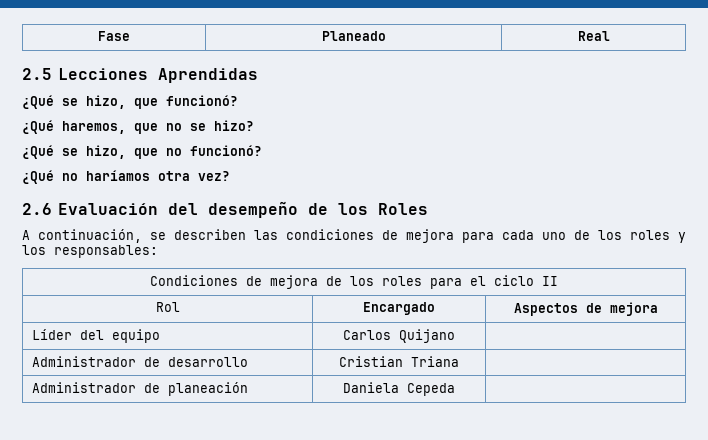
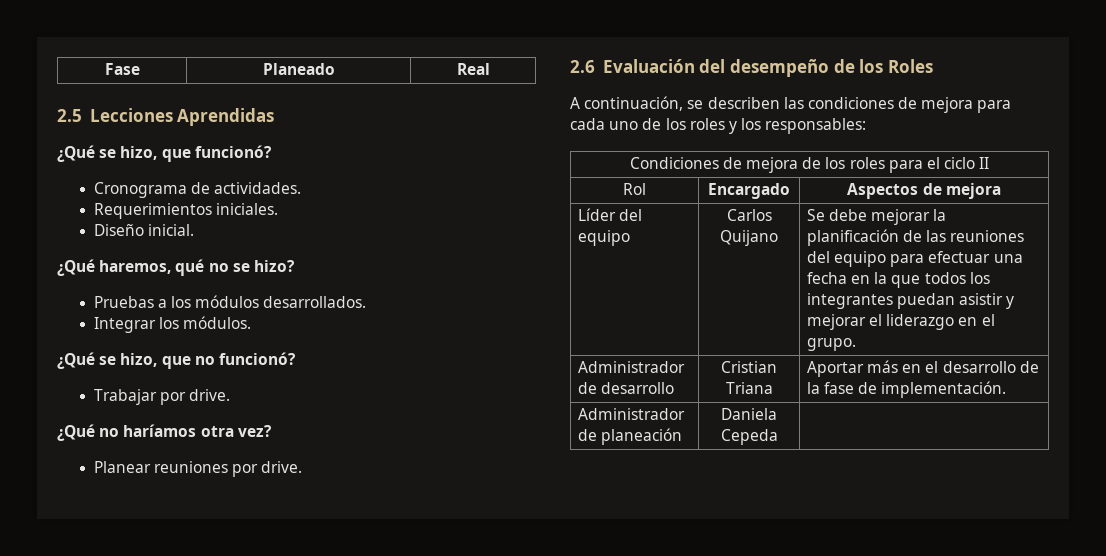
+ Cronograma de actividades.
+ Requerimientos iniciales.
+ Diseño inicial.
- ¿Qué haremos, que no se hizo?
+ ¿Qué haremos, qué no se hizo?
+ Pruebas a los módulos desarrollados.
+ Integrar los módulos.
+ Trabajar por drive.
+ Planear reuniones por drive.
- Líder del equipo | Carlos Quijano |
+ Líder del equipo | Carlos Quijano | Se debe mejorar la planificación de las reuniones del equipo para efectuar una fecha en la que todos los integrantes puedan asistir y mejorar el liderazgo en el grupo.
- Administrador de desarrollo | Cristian Triana |
+ Administrador de desarrollo | Cristian Triana | Aportar más en el desarrollo de la fase de implementación.

